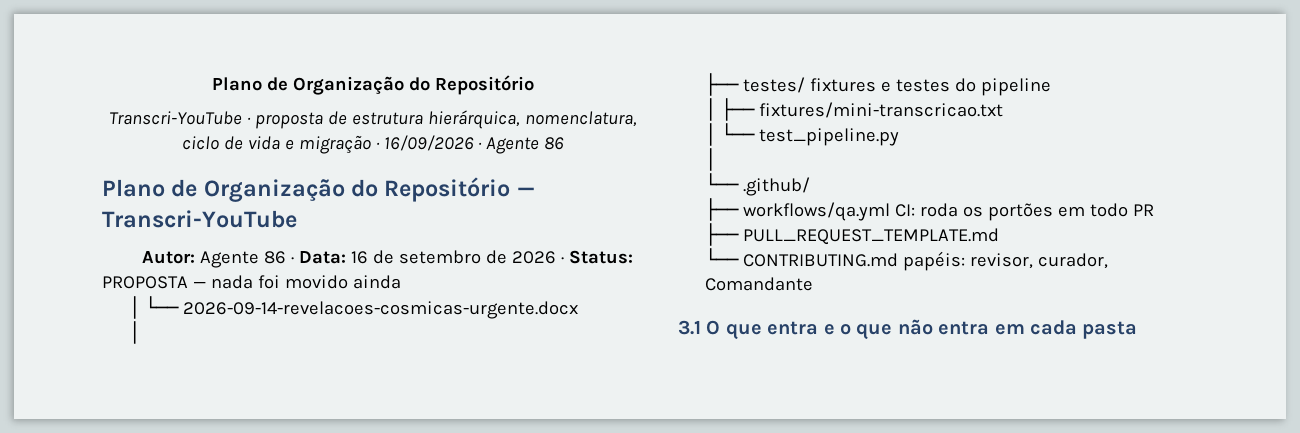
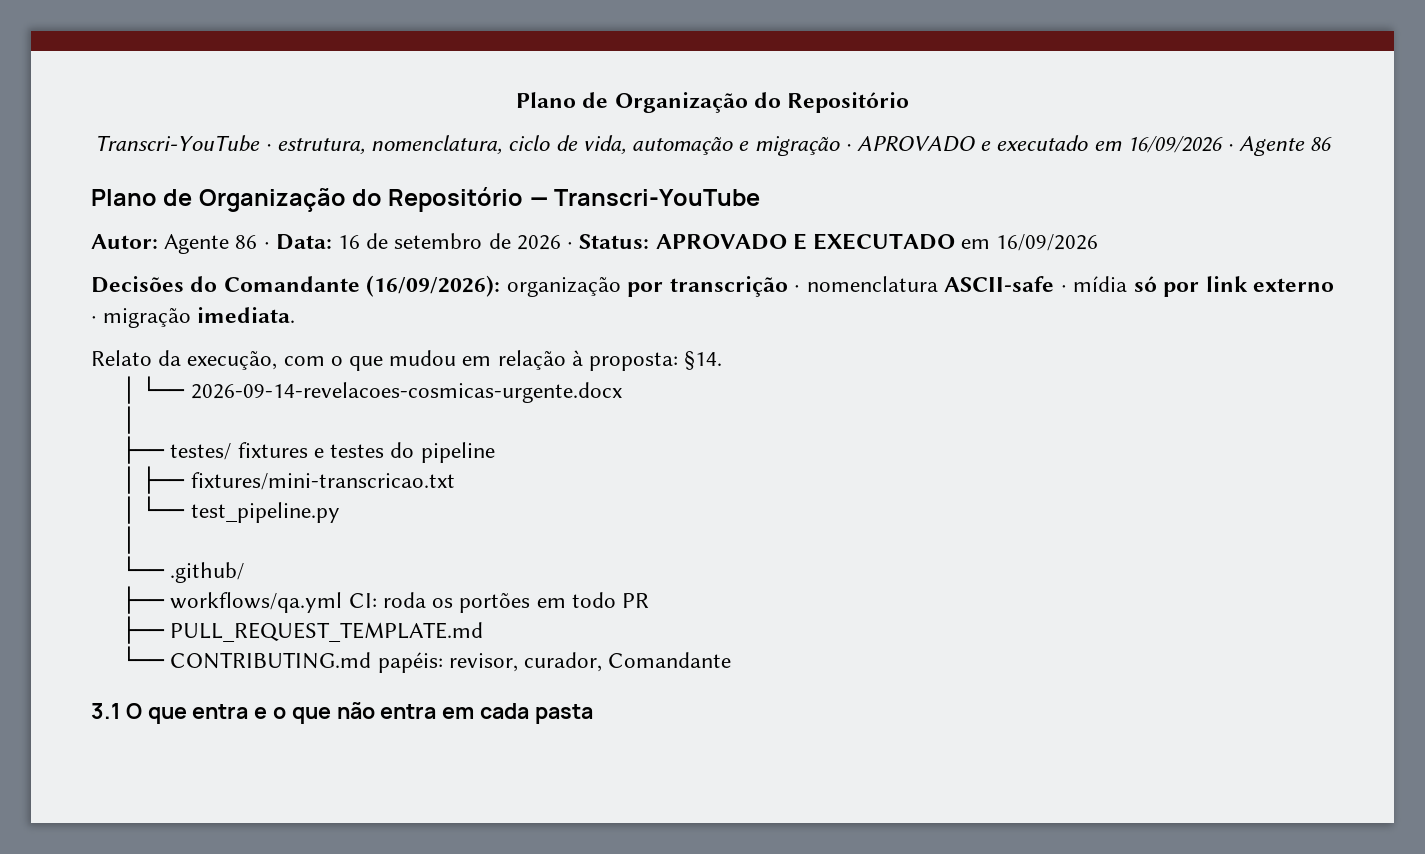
- Transcri-YouTube · proposta de estrutura hierárquica, nomenclatura, ciclo de vida e migração · 16/09/2026 · Agente 86
+ Transcri-YouTube · estrutura, nomenclatura, ciclo de vida, automação e migração · APROVADO e executado em 16/09/2026 · Agente 86
- Autor: Agente 86 · Data: 16 de setembro de 2026 · Status: PROPOSTA — nada foi movido ainda
+ Autor: Agente 86 · Data: 16 de setembro de 2026 · Status: APROVADO E EXECUTADO em 16/09/2026
+ Decisões do Comandante (16/09/2026): organização por transcrição · nomenclatura ASCII-safe · mídia só por link externo · migração imediata.
+ Relato da execução, com o que mudou em relação à proposta: §14.

